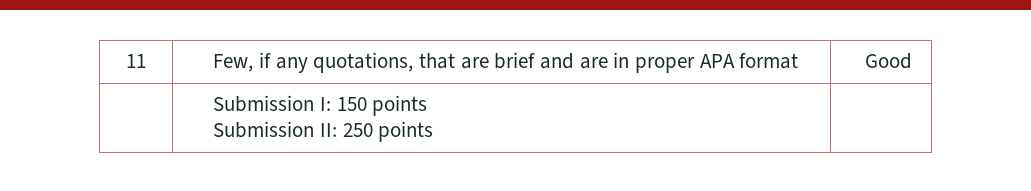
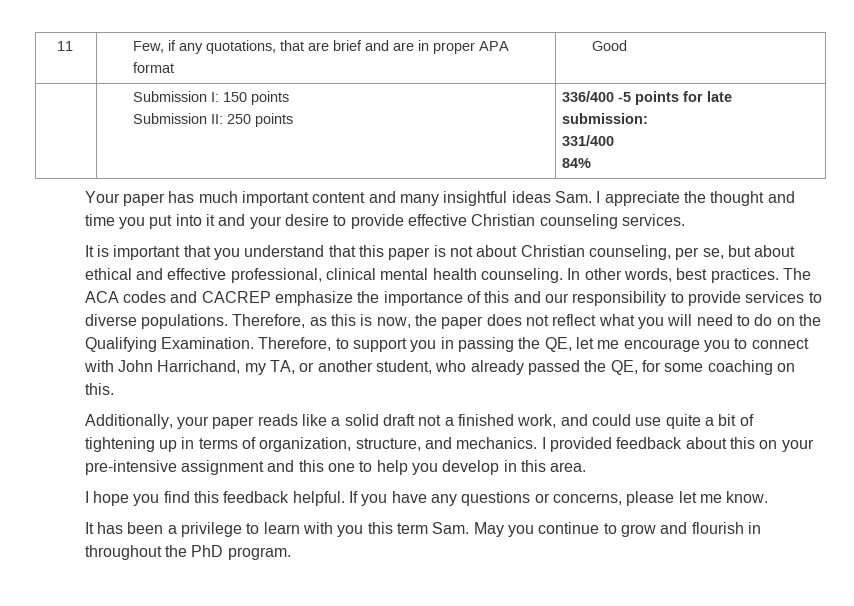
  | Submission I: 150 points
- Submission II: 250 points |
+ Submission II: 250 points | 336/400 -5 points for late submission:
+ 331/400
+ 84%
+ Your paper has much important content and many insightful ideas Sam. I appreciate the thought and time you put into it and your desire to provide effective Christian counseling services.
+ It is important that you understand that this paper is not about Christian counseling, per se, but about ethical and effective professional, clinical mental health counseling. In other words, best practices. The ACA codes and CACREP emphasize the importance of this and our responsibility to provide services to diverse populations. Therefore, as this is now, the paper does not reflect what you will need to do on the Qualifying Examination. Therefore, to support you in passing the QE, let me encourage you to connect with John Harrichand, my TA, or another student, who already passed the QE, for some coaching on this.
+ Additionally, your paper reads like a solid draft not a finished work, and could use quite a bit of tightening up in terms of organization, structure, and mechanics. I provided feedback about this on your pre-intensive assignment and this one to help you develop in this area.
+ I hope you find this feedback helpful. If you have any questions or concerns, please let me know.
+ It has been a privilege to learn with you this term Sam. May you continue to grow and flourish in throughout the PhD program.

